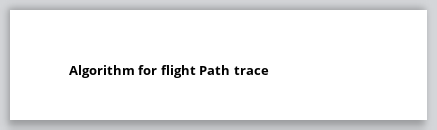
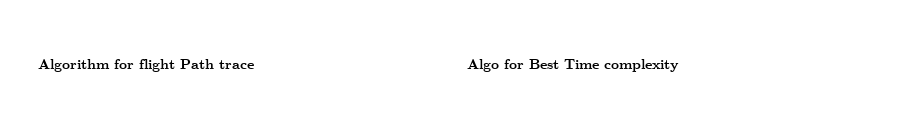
+ Algo for Best Time complexity

